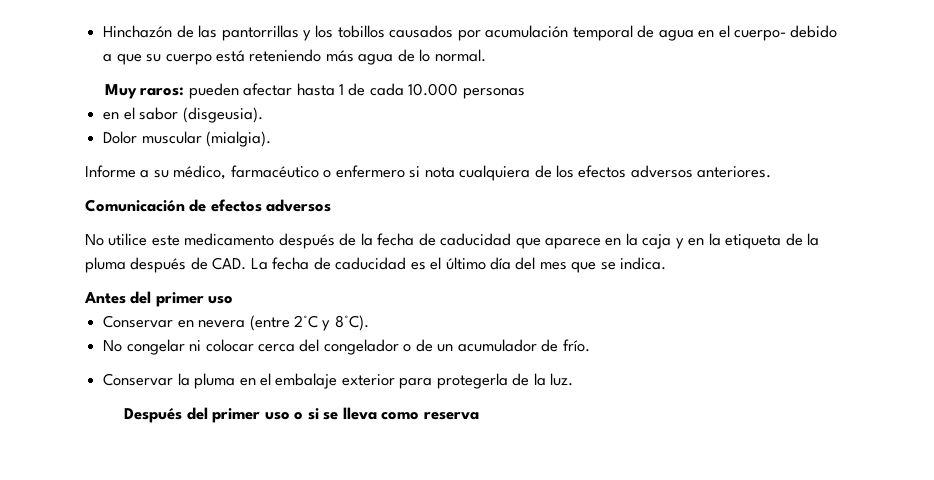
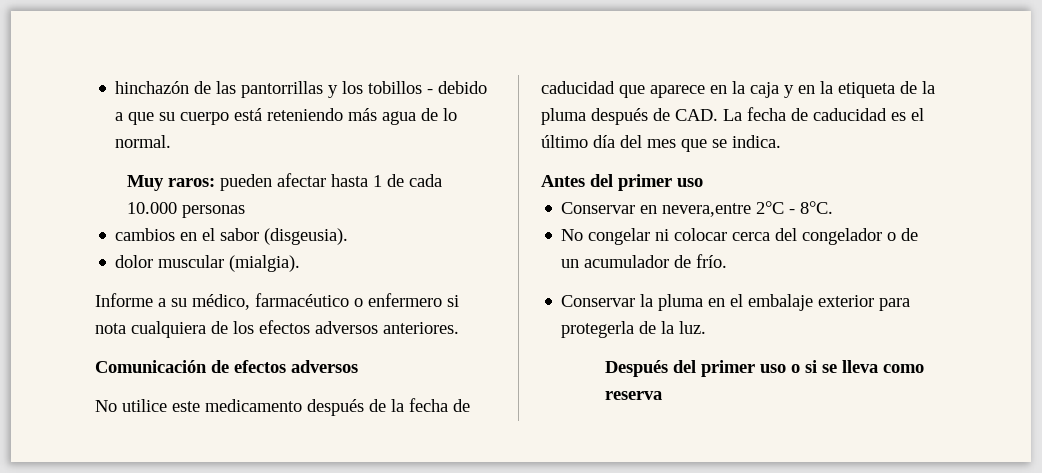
- Hinchazón de las pantorrillas y los tobillos causados por acumulación temporal de agua en el cuerpo- debido a que su cuerpo está reteniendo más agua de lo normal.
+ hinchazón de las pantorrillas y los tobillos - debido a que su cuerpo está reteniendo más agua de lo normal.
- en el sabor (disgeusia).
+ cambios en el sabor (disgeusia).
- Dolor muscular (mialgia).
+ dolor muscular (mialgia).
- Conservar en nevera (entre 2°C y 8°C).
+ Conservar en nevera,entre 2°C - 8°C.

